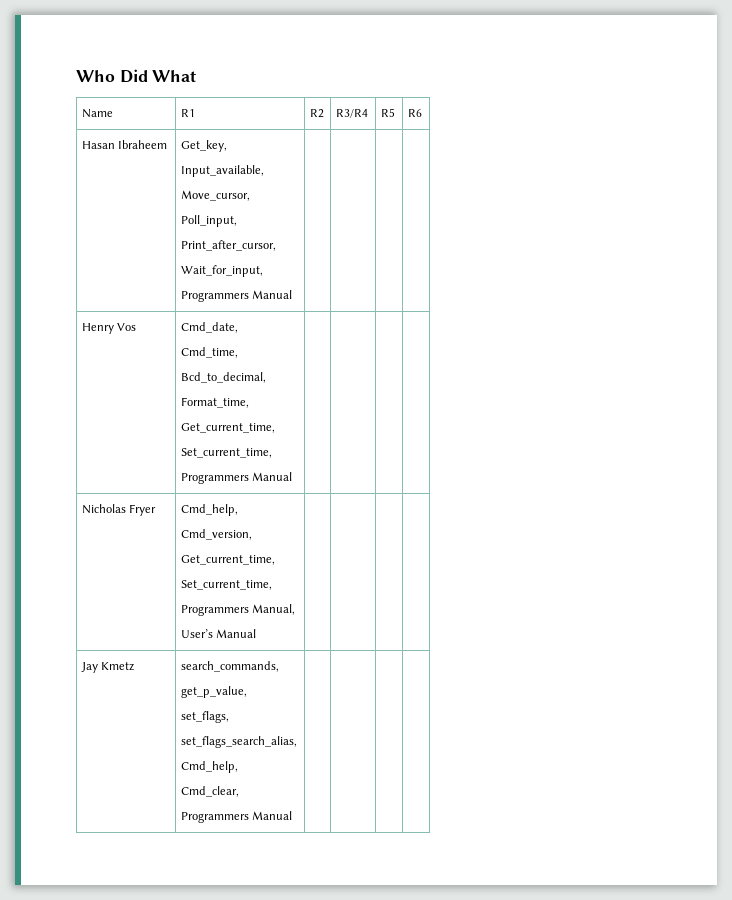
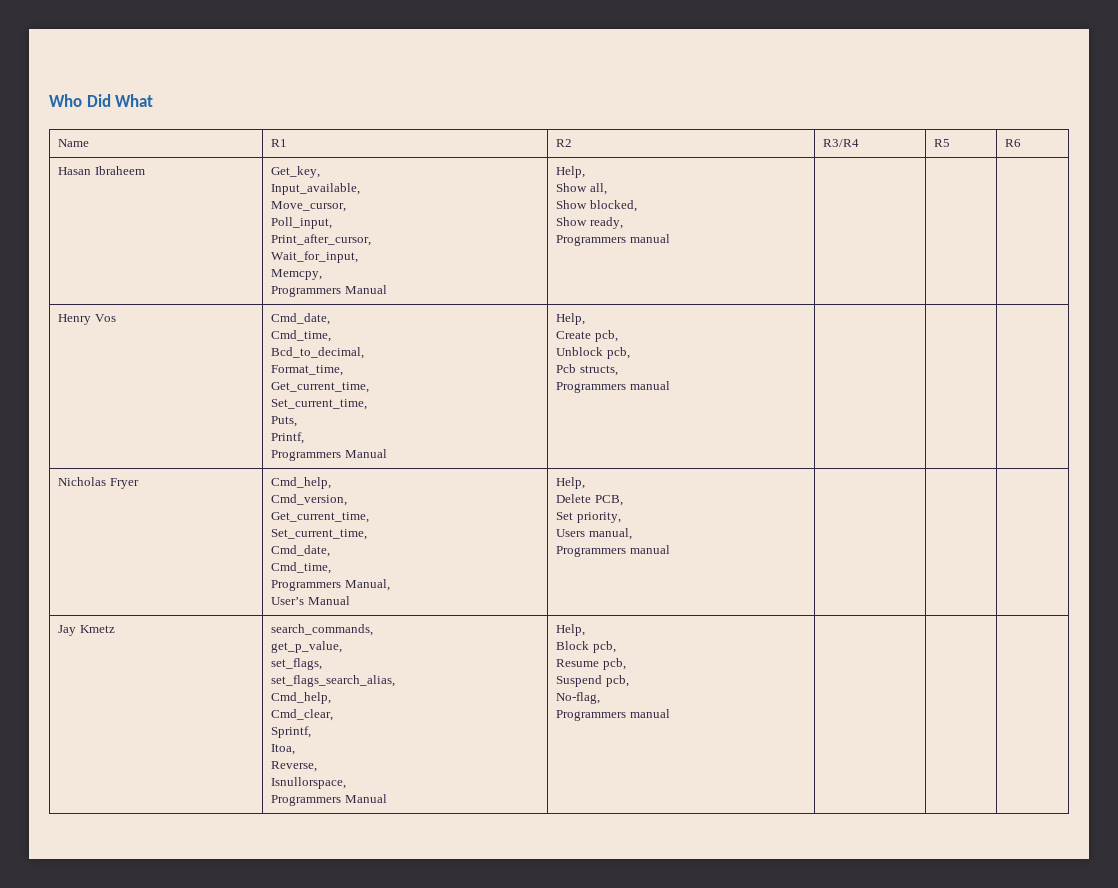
  Hasan Ibraheem | Get_key,
  Input_available,
  Move_cursor,
  Poll_input,
  Print_after_cursor,
  Wait_for_input,
- Programmers Manual | | | |
+ Memcpy,
+ Programmers Manual | Help,
+ Show all,
+ Show blocked,
+ Show ready,
+ Programmers manual | | |
  Henry Vos | Cmd_date,
  Cmd_time,
  Bcd_to_decimal,
  Format_time,
  Get_current_time,
  Set_current_time,
- Programmers Manual | | | |
+ Puts,
+ Printf,
+ Programmers Manual | Help,
+ Create pcb,
+ Unblock pcb,
+ Pcb structs,
+ Programmers manual | | |
  Nicholas Fryer | Cmd_help,
  Cmd_version,
  Get_current_time,
  Set_current_time,
+ Cmd_date,
+ Cmd_time,
  Programmers Manual,
- User’s Manual | | | |
+ User’s Manual | Help,
+ Delete PCB,
+ Set priority,
+ Users manual,
+ Programmers manual | | |
  Jay Kmetz | search_commands,
  get_p_value,
  set_flags,
  set_flags_search_alias,
  Cmd_help,
  Cmd_clear,
- Programmers Manual | | | |
+ Sprintf,
+ Itoa,
+ Reverse,
+ Isnullorspace,
+ Programmers Manual | Help,
+ Block pcb,
+ Resume pcb,
+ Suspend pcb,
+ No-flag,
+ Programmers manual | | |

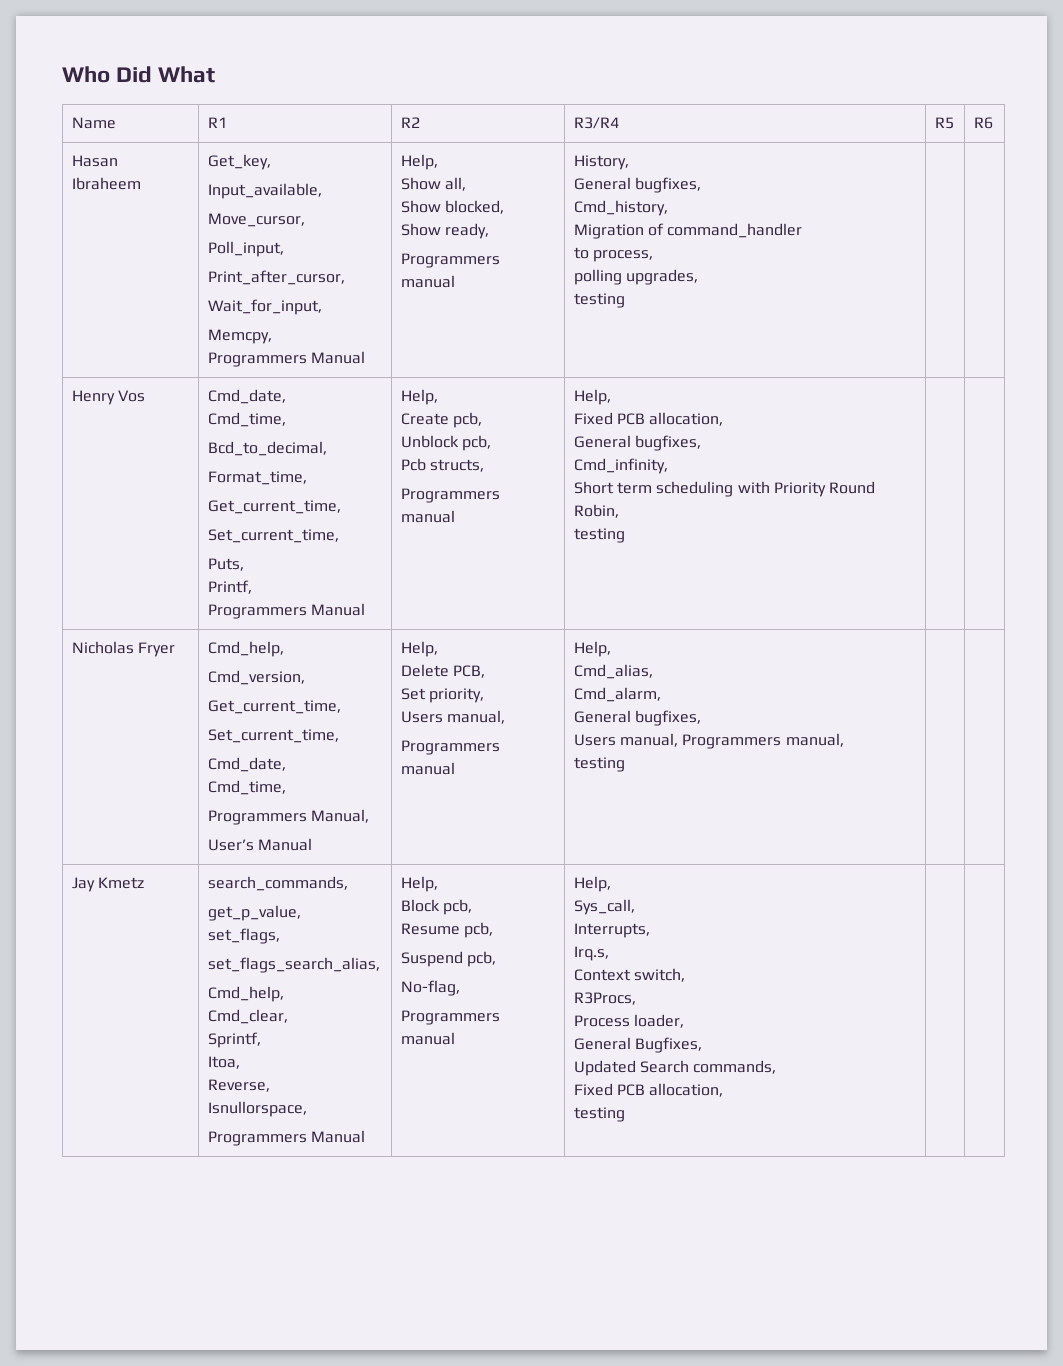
  Hasan Ibraheem | Get_key,
  Input_available,
  Move_cursor,
  Poll_input,
  Print_after_cursor,
  Wait_for_input,
  Memcpy,
  Programmers Manual | Help,
  Show all,
  Show blocked,
  Show ready,
- Programmers manual | | |
+ Programmers manual | History,
+ General bugfixes,
+ Cmd_history,
+ Migration of command_handler
+ to process,
+ polling upgrades,
+ testing | |
  Henry Vos | Cmd_date,
  Cmd_time,
  Bcd_to_decimal,
  Format_time,
  Get_current_time,
  Set_current_time,
  Puts,
  Printf,
  Programmers Manual | Help,
  Create pcb,
  Unblock pcb,
  Pcb structs,
- Programmers manual | | |
+ Programmers manual | Help,
+ Fixed PCB allocation,
+ General bugfixes,
+ Cmd_infinity,
+ Short term scheduling with Priority Round Robin,
+ testing | |
  Nicholas Fryer | Cmd_help,
  Cmd_version,
  Get_current_time,
  Set_current_time,
  Cmd_date,
  Cmd_time,
  Programmers Manual,
  User’s Manual | Help,
  Delete PCB,
  Set priority,
  Users manual,
- Programmers manual | | |
+ Programmers manual | Help,
+ Cmd_alias,
+ Cmd_alarm,
+ General bugfixes,
+ Users manual, Programmers manual,
+ testing | |
  No-flag,
- Programmers manual
+ Programmers manual | Help,
+ Sys_call,
+ Interrupts,
+ Irq.s,
+ Context switch,
+ R3Procs,
+ Process loader,
+ General Bugfixes,
+ Updated Search commands,
+ Fixed PCB allocation,
+ testing

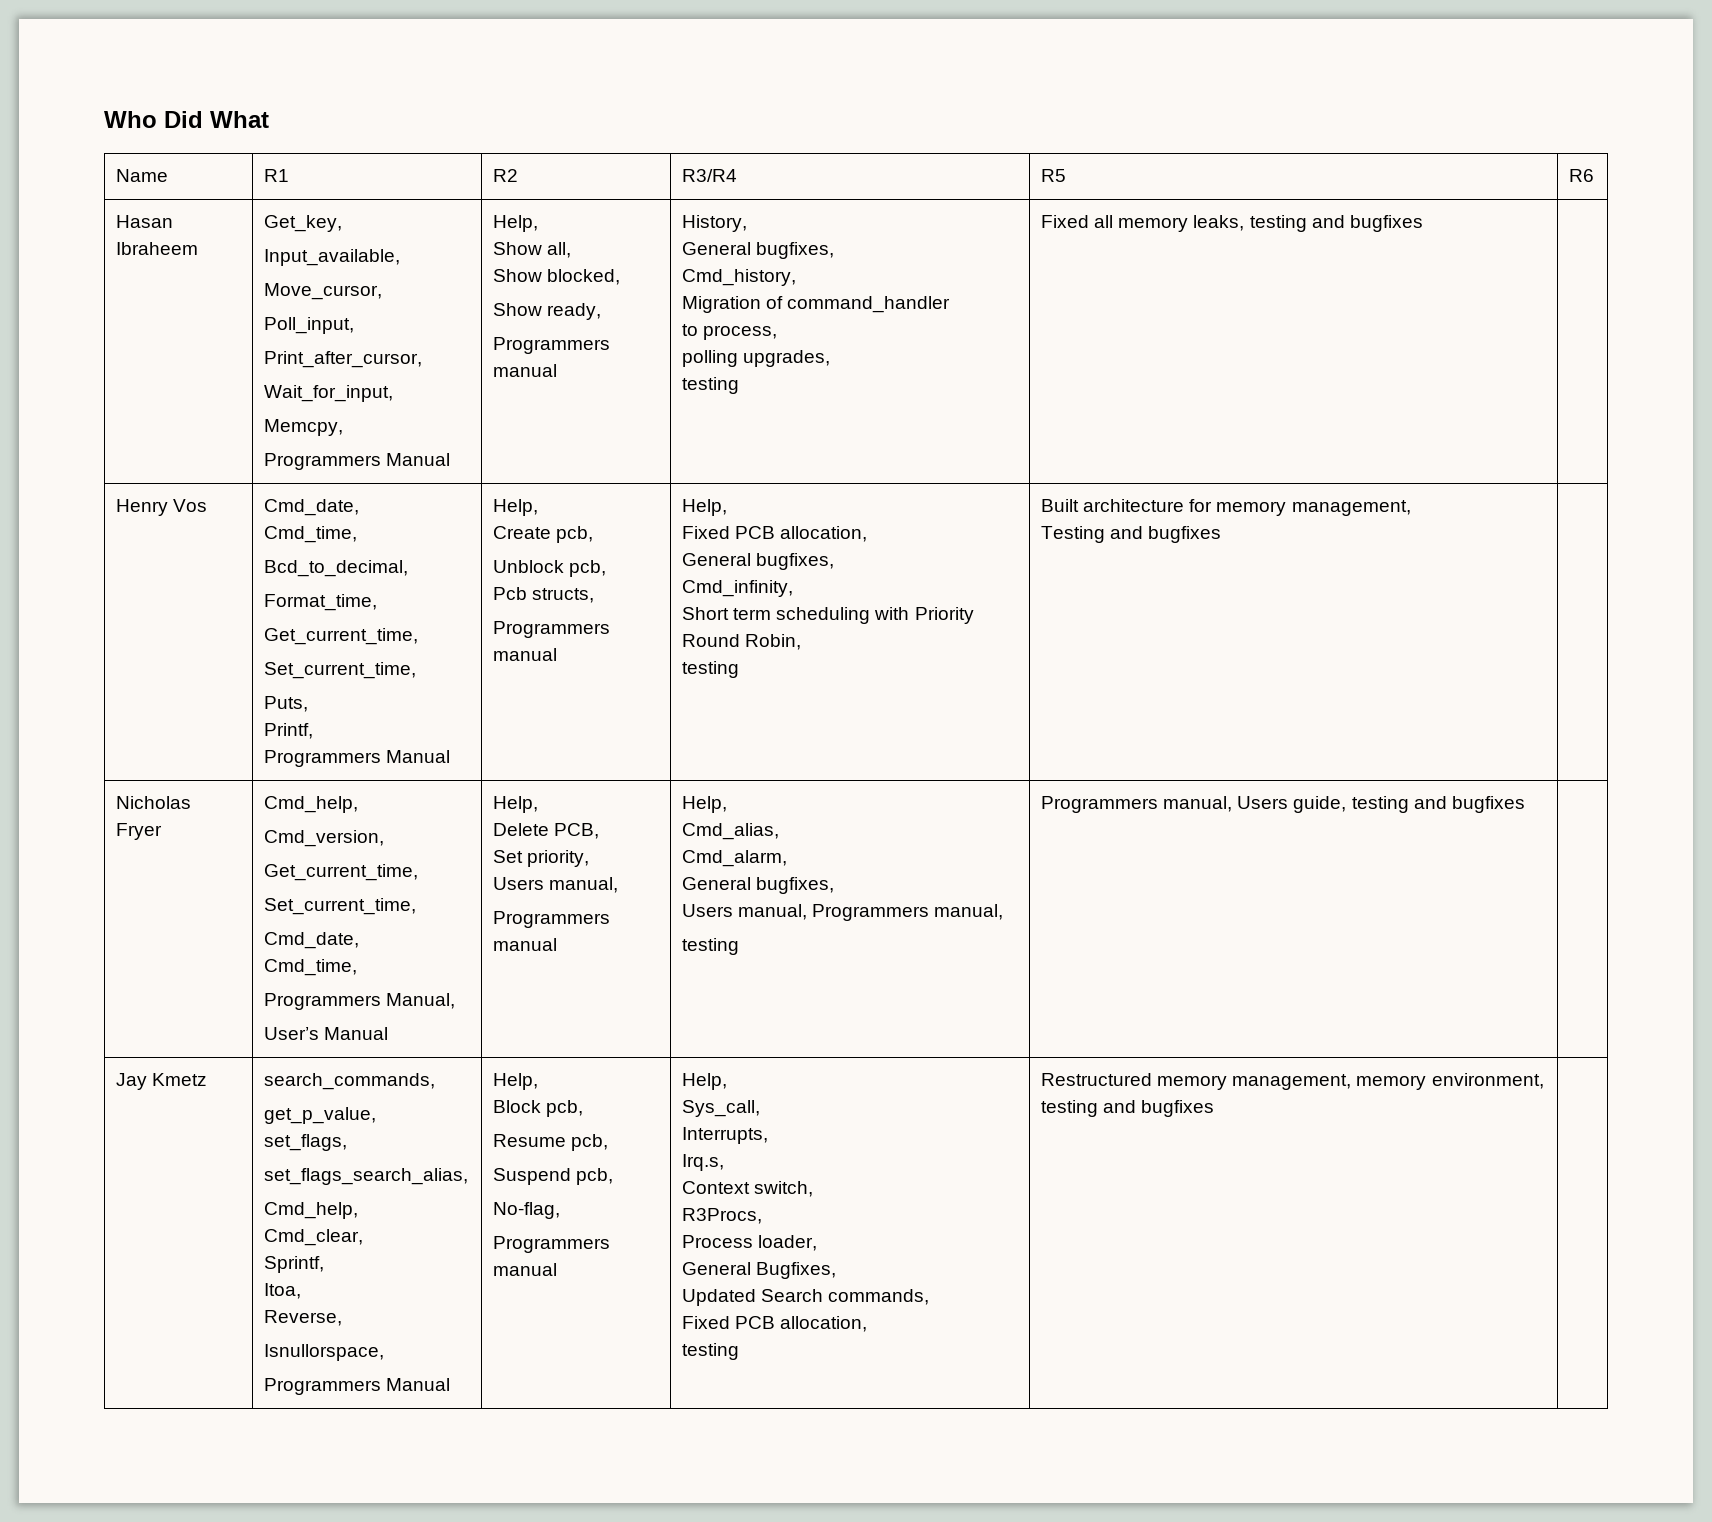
  Hasan Ibraheem | Get_key,
  Input_available,
  Move_cursor,
  Poll_input,
  Print_after_cursor,
  Wait_for_input,
  Memcpy,
  Programmers Manual | Help,
  Show all,
  Show blocked,
  Show ready,
  Programmers manual | History,
  General bugfixes,
  Cmd_history,
  Migration of command_handler
  to process,
  polling upgrades,
- testing | |
+ testing | Fixed all memory leaks, testing and bugfixes |
+ Built architecture for memory management,
+ Testing and bugfixes
  Nicholas Fryer | Cmd_help,
  Cmd_version,
  Get_current_time,
  Set_current_time,
  Cmd_date,
  Cmd_time,
  Programmers Manual,
  User’s Manual | Help,
  Delete PCB,
  Set priority,
  Users manual,
  Programmers manual | Help,
  Cmd_alias,
  Cmd_alarm,
  General bugfixes,
  Users manual, Programmers manual,
- testing | |
+ testing | Programmers manual, Users guide, testing and bugfixes |
+ Restructured memory management, memory environment, testing and bugfixes

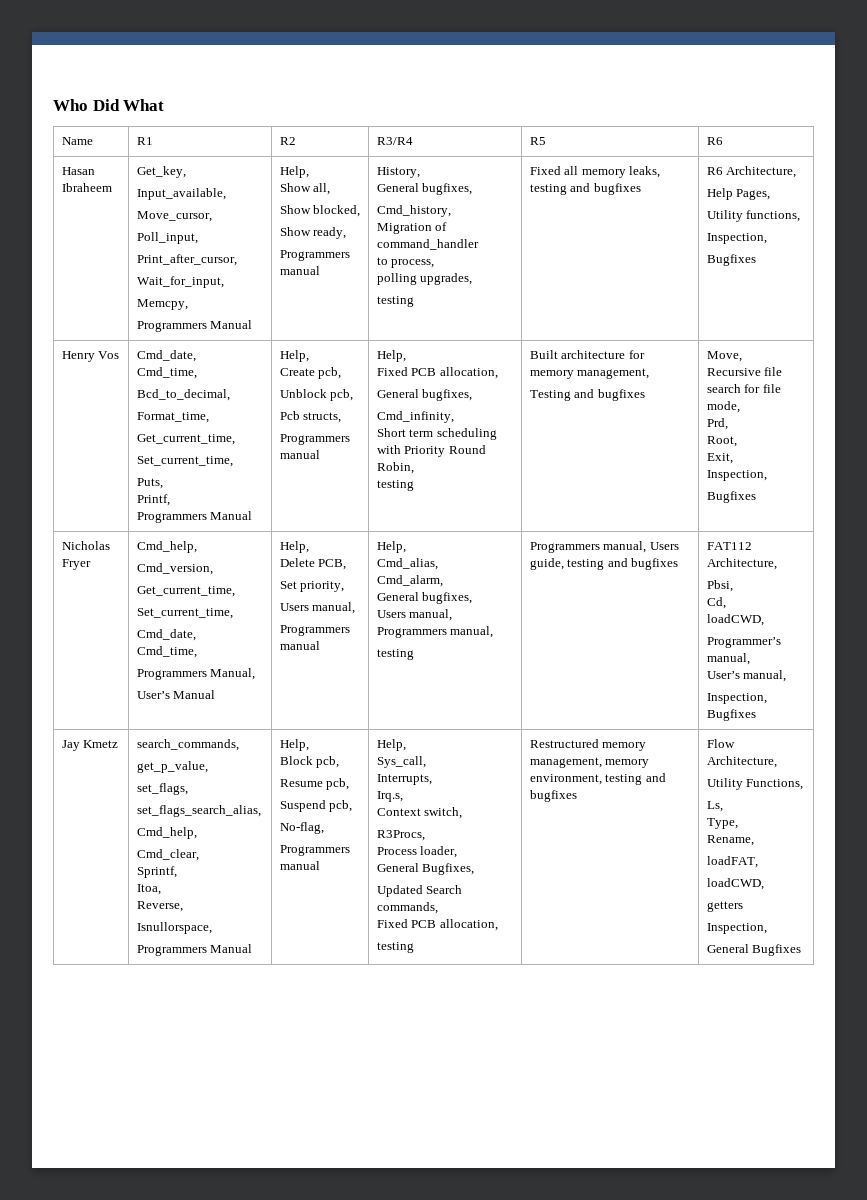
+ R6 Architecture,
+ Help Pages,
+ Utility functions,
+ Inspection,
+ Bugfixes
+ Move,
+ Recursive file search for file mode,
+ Prd,
+ Root,
+ Exit,
+ Inspection,
+ Bugfixes
+ FAT112 Architecture,
+ Pbsi,
+ Cd,
+ loadCWD,
+ Programmer’s manual,
+ User’s manual,
+ Inspection, Bugfixes
+ Flow Architecture,
+ Utility Functions,
+ Ls,
+ Type,
+ Rename,
+ loadFAT,
+ loadCWD,
+ getters
+ Inspection,
+ General Bugfixes

